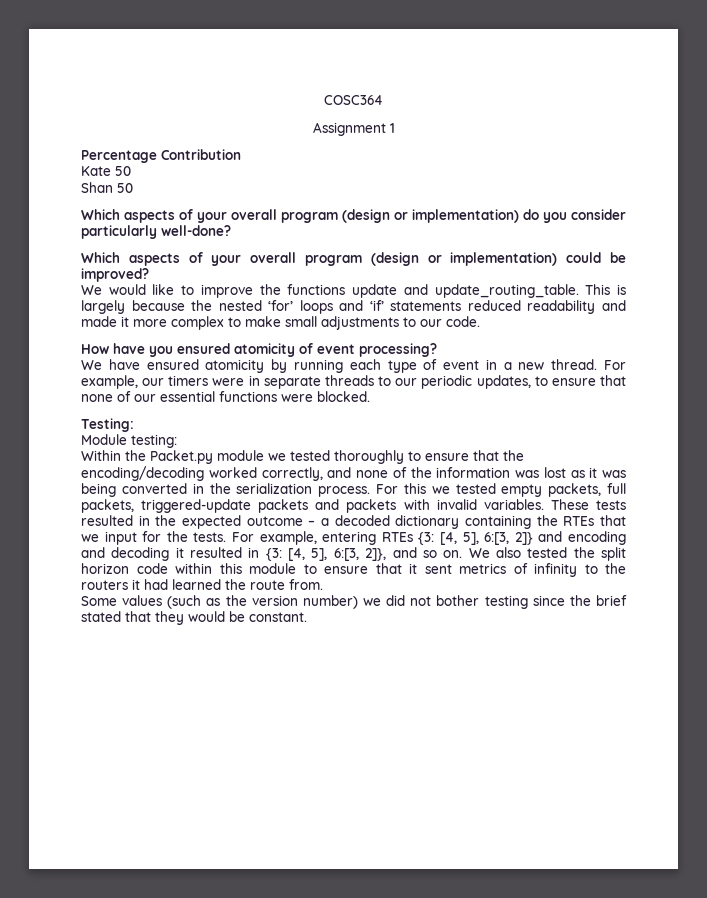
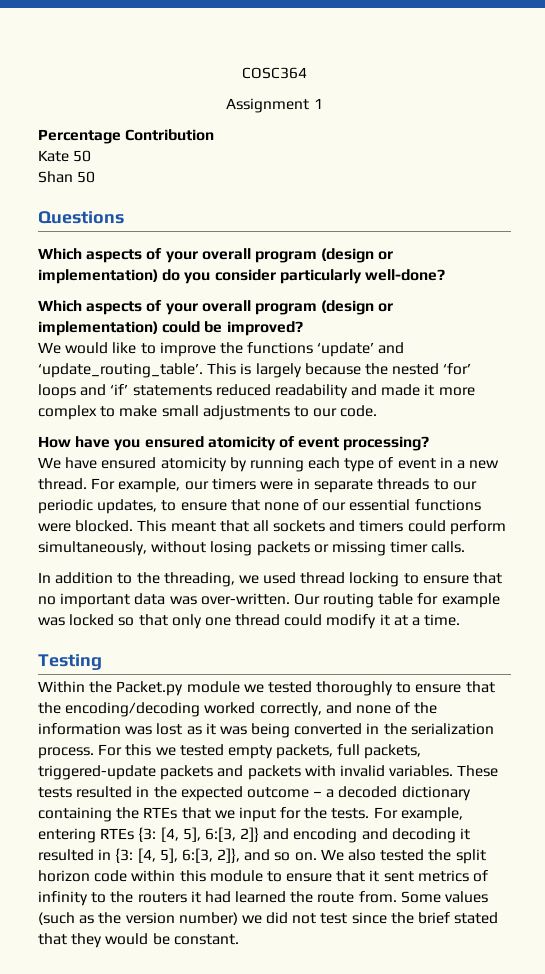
+ Questions
- We would like to improve the functions update and update_routing_table.
+ We would like to improve the functions ‘update’ and ‘update_routing_table’.
- For example, our timers were in separate threads to our periodic updates, to ensure that none of our essential functions were blocked.
- Testing:
- Module testing:
+ For example, our timers were in separate threads to our periodic updates, to ensure that none of our essential functions were blocked. This meant that all sockets and timers could perform simultaneously, without losing packets or missing timer calls.
+ In addition to the threading, we used thread locking to ensure that no important data was over-written. Our routing table for example was locked so that only one thread could modify it at a time.
+ Testing
- We also tested the split horizon code within this module to ensure that it sent metrics of infinity to the routers it had learned the route from.
- Some values (such as the version number) we did not bother testing since the brief stated that they would be constant.
+ We also tested the split horizon code within this module to ensure that it sent metrics of infinity to the routers it had learned the route from. Some values (such as the version number) we did not test since the brief stated that they would be constant.

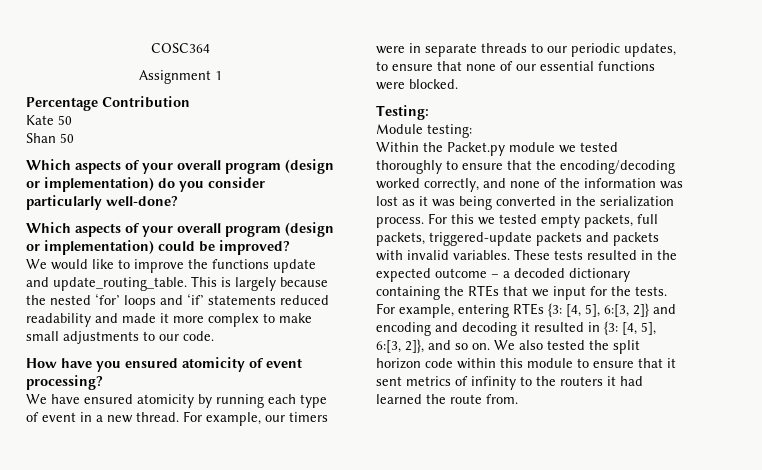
- Questions
- We would like to improve the functions ‘update’ and ‘update_routing_table’.
+ We would like to improve the functions update and update_routing_table.
- For example, our timers were in separate threads to our periodic updates, to ensure that none of our essential functions were blocked. This meant that all sockets and timers could perform simultaneously, without losing packets or missing timer calls.
- In addition to the threading, we used thread locking to ensure that no important data was over-written. Our routing table for example was locked so that only one thread could modify it at a time.
- Testing
+ For example, our timers were in separate threads to our periodic updates, to ensure that none of our essential functions were blocked.
+ Testing:
+ Module testing:
- Some values (such as the version number) we did not test since the brief stated that they would be constant.

